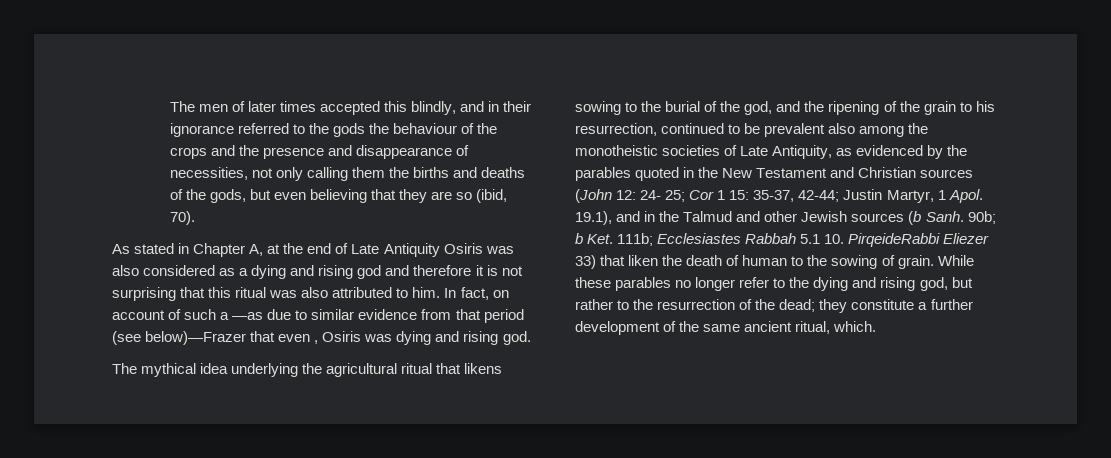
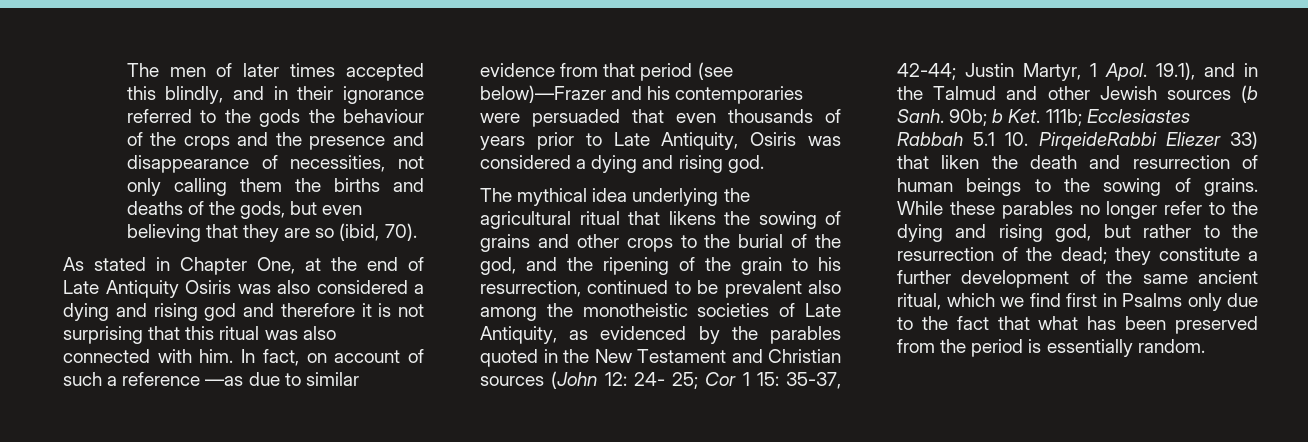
- As stated in Chapter A, at the end of Late Antiquity Osiris was also considered as a dying and rising god and therefore it is not surprising that this ritual was also attributed to him.
+ As stated in Chapter One, at the end of Late Antiquity Osiris was also considered a dying and rising god and therefore it is not surprising that this ritual was also connected with him.
- In fact, on account of such a —as due to similar evidence from that period (see below)—Frazer that even , Osiris was dying and rising god.
+ In fact, on account of such a reference —as due to similar evidence from that period (see below)—Frazer and his contemporaries were persuaded that even thousands of years prior to Late Antiquity, Osiris was considered a dying and rising god.
- The mythical idea underlying the agricultural ritual that likens sowing to the burial of the god, and the ripening of the grain to his resurrection, continued to be prevalent also among the monotheistic societies of Late Antiquity, as evidenced by the parables quoted in the New Testament and Christian sources (John 12:
+ The mythical idea underlying the agricultural ritual that likens the sowing of grains and other crops to the burial of the god, and the ripening of the grain to his resurrection, continued to be prevalent also among the monotheistic societies of Late Antiquity, as evidenced by the parables quoted in the New Testament and Christian sources (John 12:
- 90b; b Ket. 111b; Ecclesiastes Rabbah 5.1 10. PirqeideRabbi Eliezer 33) that liken the death of human to the sowing of grain.
+ 90b; b Ket. 111b; Ecclesiastes Rabbah 5.1 10. PirqeideRabbi Eliezer 33) that liken the death and resurrection of human beings to the sowing of grains.
- While these parables no longer refer to the dying and rising god, but rather to the resurrection of the dead; they constitute a further development of the same ancient ritual, which.
+ While these parables no longer refer to the dying and rising god, but rather to the resurrection of the dead; they constitute a further development of the same ancient ritual, which we find first in Psalms only due to the fact that what has been preserved from the period is essentially random.

